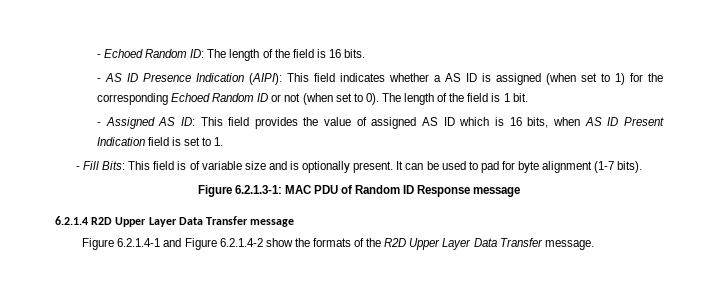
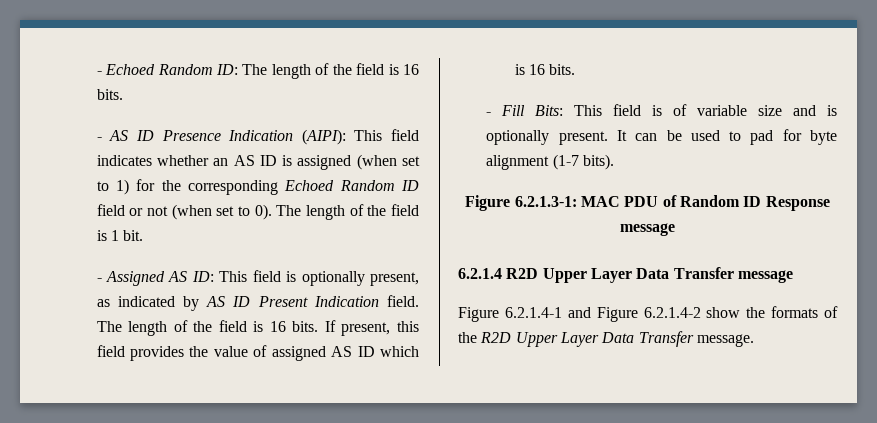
- - AS ID Presence Indication (AIPI): This field indicates whether a AS ID is assigned (when set to 1) for the corresponding Echoed Random ID or not (when set to 0).
+ - AS ID Presence Indication (AIPI): This field indicates whether an AS ID is assigned (when set to 1) for the corresponding Echoed Random ID field or not (when set to 0).
- - Assigned AS ID: This field provides the value of assigned AS ID which is 16 bits, when AS ID Present Indication field is set to 1.
+ - Assigned AS ID: This field is optionally present, as indicated by AS ID Present Indication field. The length of the field is 16 bits. If present, this field provides the value of assigned AS ID which is 16 bits.

